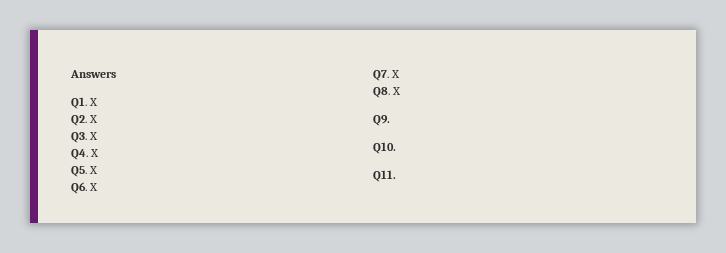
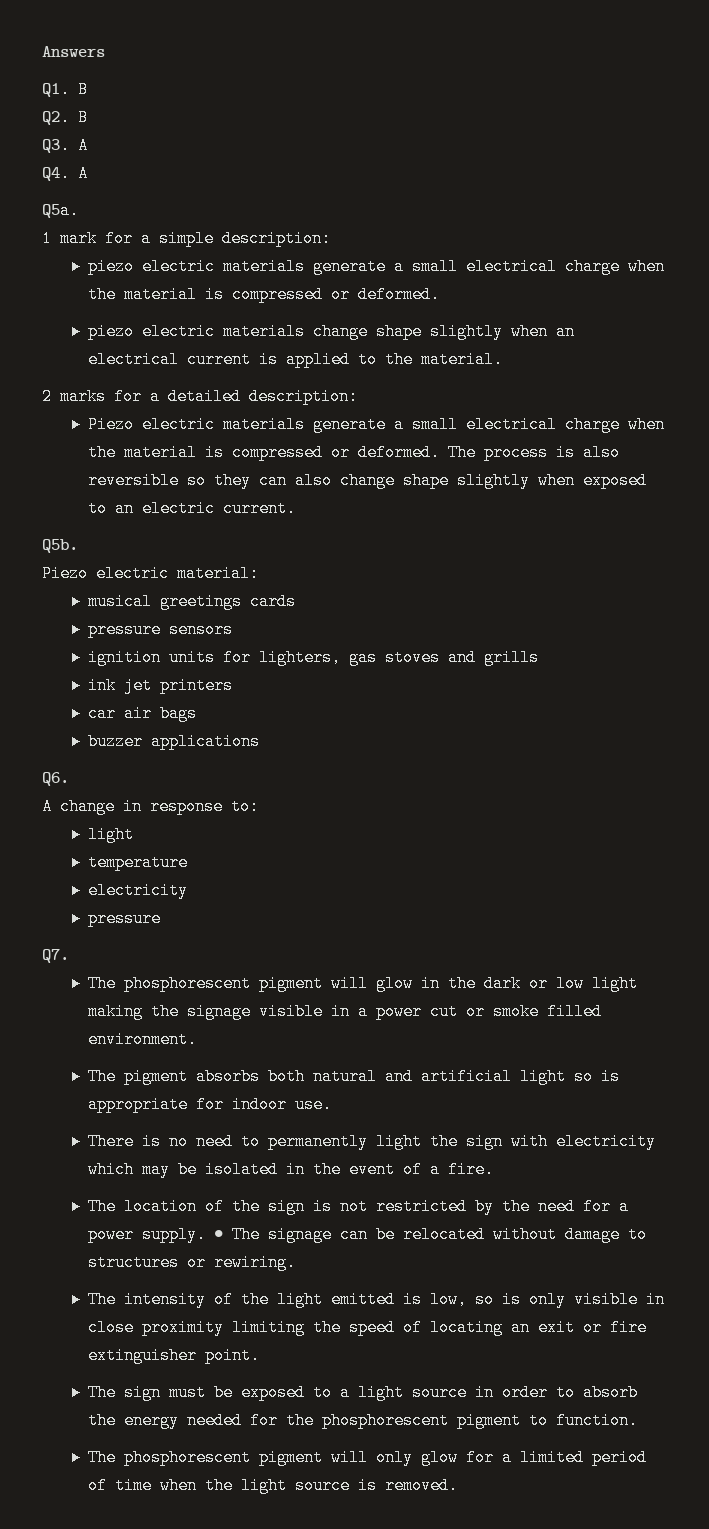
- Q1. X
+ Q1. B
- Q2. X
+ Q2. B
- Q3. X
+ Q3. A
- Q4. X
- Q5. X
- Q6. X
- Q7. X
- Q8. X
- Q9.
- Q10.
- Q11.
+ Q4. A
+ Q5a.
+ 1 mark for a simple description:
+ piezo electric materials generate a small electrical charge when the material is compressed or deformed.
+ piezo electric materials change shape slightly when an electrical current is applied to the material.
+ 2 marks for a detailed description:
+ Piezo electric materials generate a small electrical charge when the material is compressed or deformed. The process is also reversible so they can also change shape slightly when exposed to an electric current.
+ Q5b.
+ Piezo electric material:
+ musical greetings cards
+ pressure sensors
+ ignition units for lighters, gas stoves and grills
+ ink jet printers
+ car air bags
+ buzzer applications
+ Q6.
+ A change in response to:
+ light
+ temperature
+ electricity
+ pressure
+ Q7.
+ The phosphorescent pigment will glow in the dark or low light making the signage visible in a power cut or smoke filled environment.
+ The pigment absorbs both natural and artificial light so is appropriate for indoor use.
+ There is no need to permanently light the sign with electricity which may be isolated in the event of a fire.
+ The location of the sign is not restricted by the need for a power supply. • The signage can be relocated without damage to structures or rewiring.
+ The intensity of the light emitted is low, so is only visible in close proximity limiting the speed of locating an exit or fire extinguisher point.
+ The sign must be exposed to a light source in order to absorb the energy needed for the phosphorescent pigment to function.
+ The phosphorescent pigment will only glow for a limited period of time when the light source is removed.

